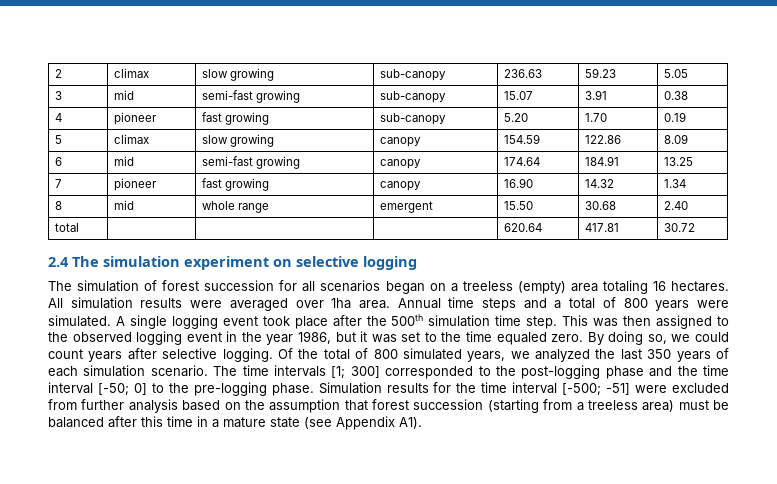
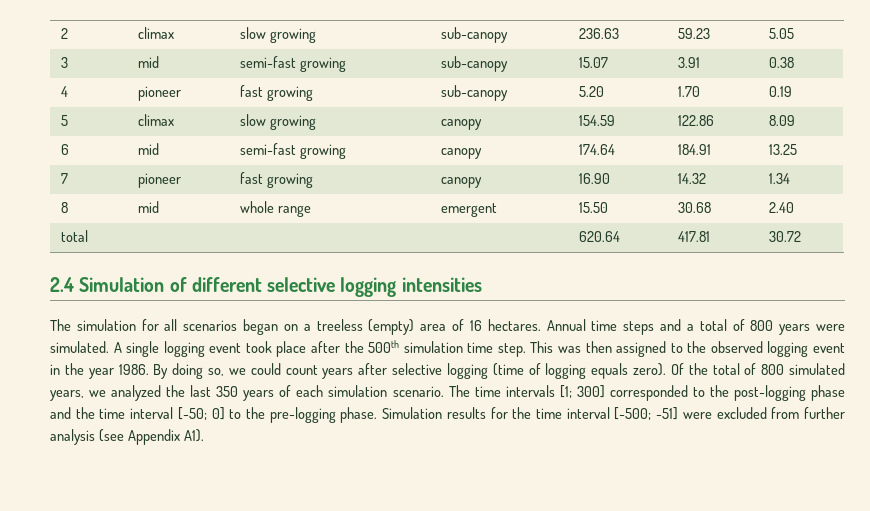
- 2.4 The simulation experiment on selective logging
- The simulation of forest succession for all scenarios began on a treeless (empty) area totaling 16 hectares.
+ 2.4 Simulation of different selective logging intensities
+ The simulation for all scenarios began on a treeless (empty) area of 16 hectares.
- All simulation results were averaged over 1ha area.
- This was then assigned to the observed logging event in the year 1986, but it was set to the time equaled zero.
+ This was then assigned to the observed logging event in the year 1986.
- By doing so, we could count years after selective logging.
+ By doing so, we could count years after selective logging (time of logging equals zero).
- Simulation results for the time interval [-500; -51] were excluded from further analysis based on the assumption that forest succession (starting from a treeless area) must be balanced after this time in a mature state (see Appendix A1).
+ Simulation results for the time interval [-500; -51] were excluded from further analysis (see Appendix A1).

